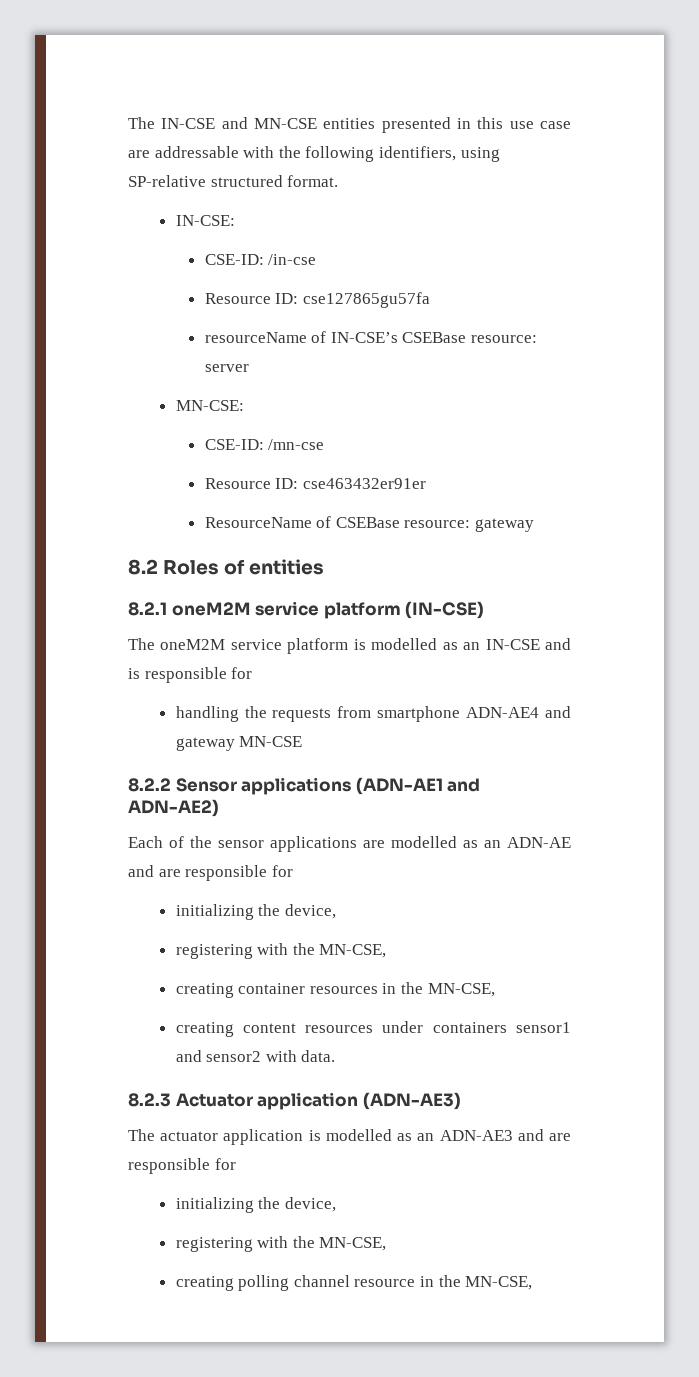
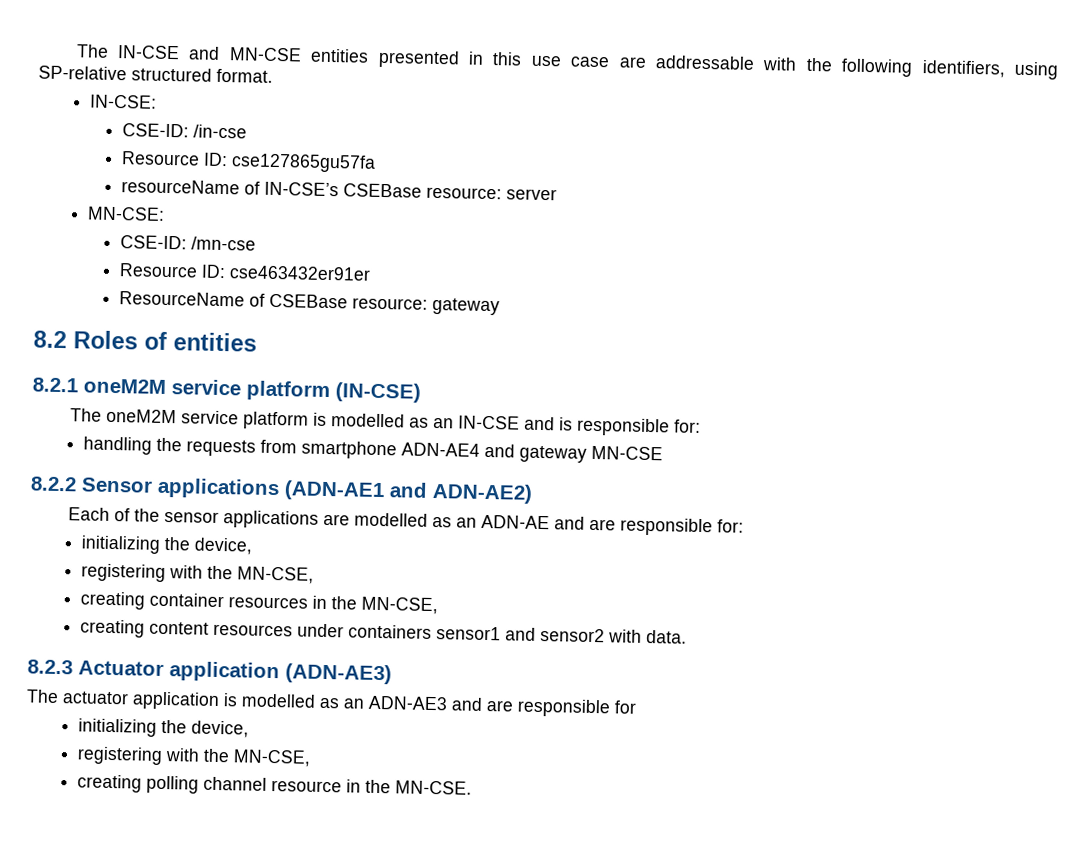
- The oneM2M service platform is modelled as an IN-CSE and is responsible for
+ The oneM2M service platform is modelled as an IN-CSE and is responsible for:
- Each of the sensor applications are modelled as an ADN-AE and are responsible for
+ Each of the sensor applications are modelled as an ADN-AE and are responsible for:
- creating polling channel resource in the MN-CSE,
+ creating polling channel resource in the MN-CSE.

